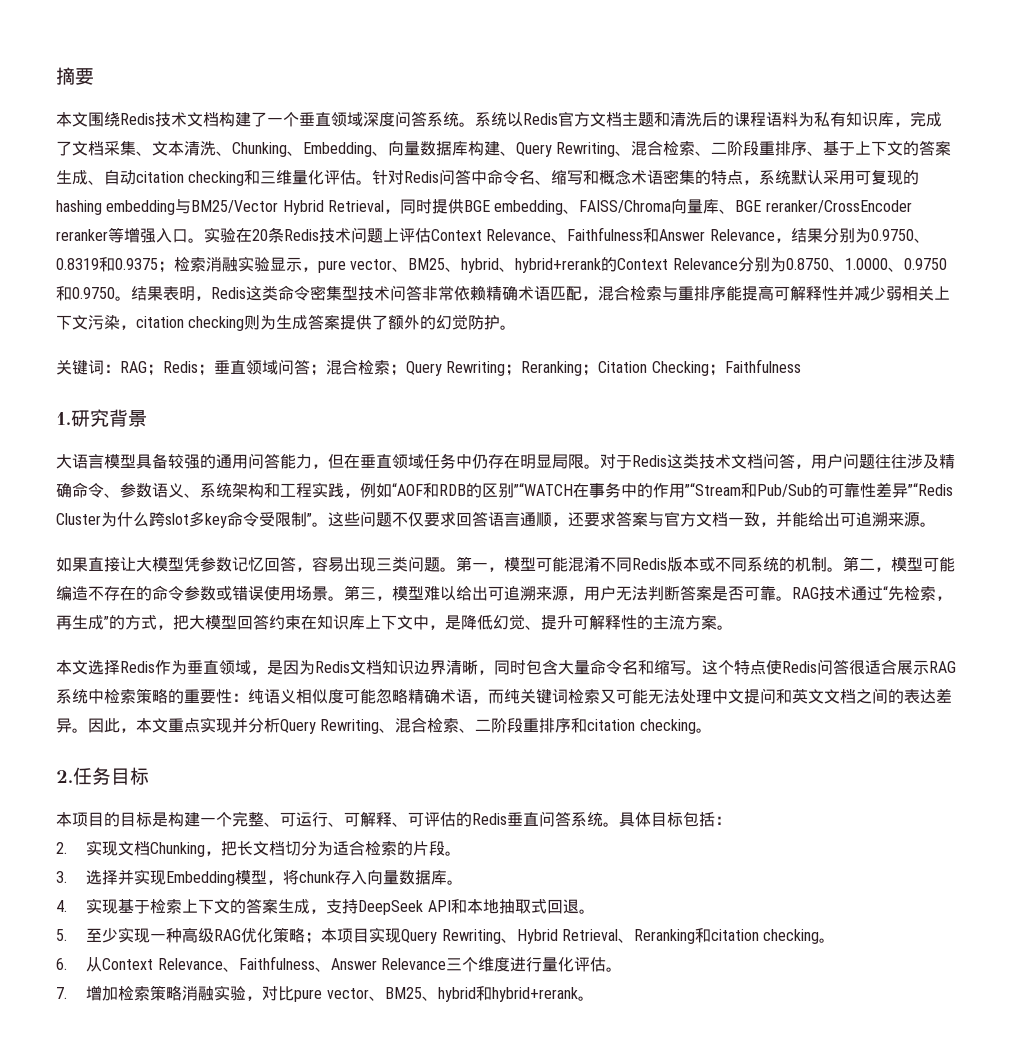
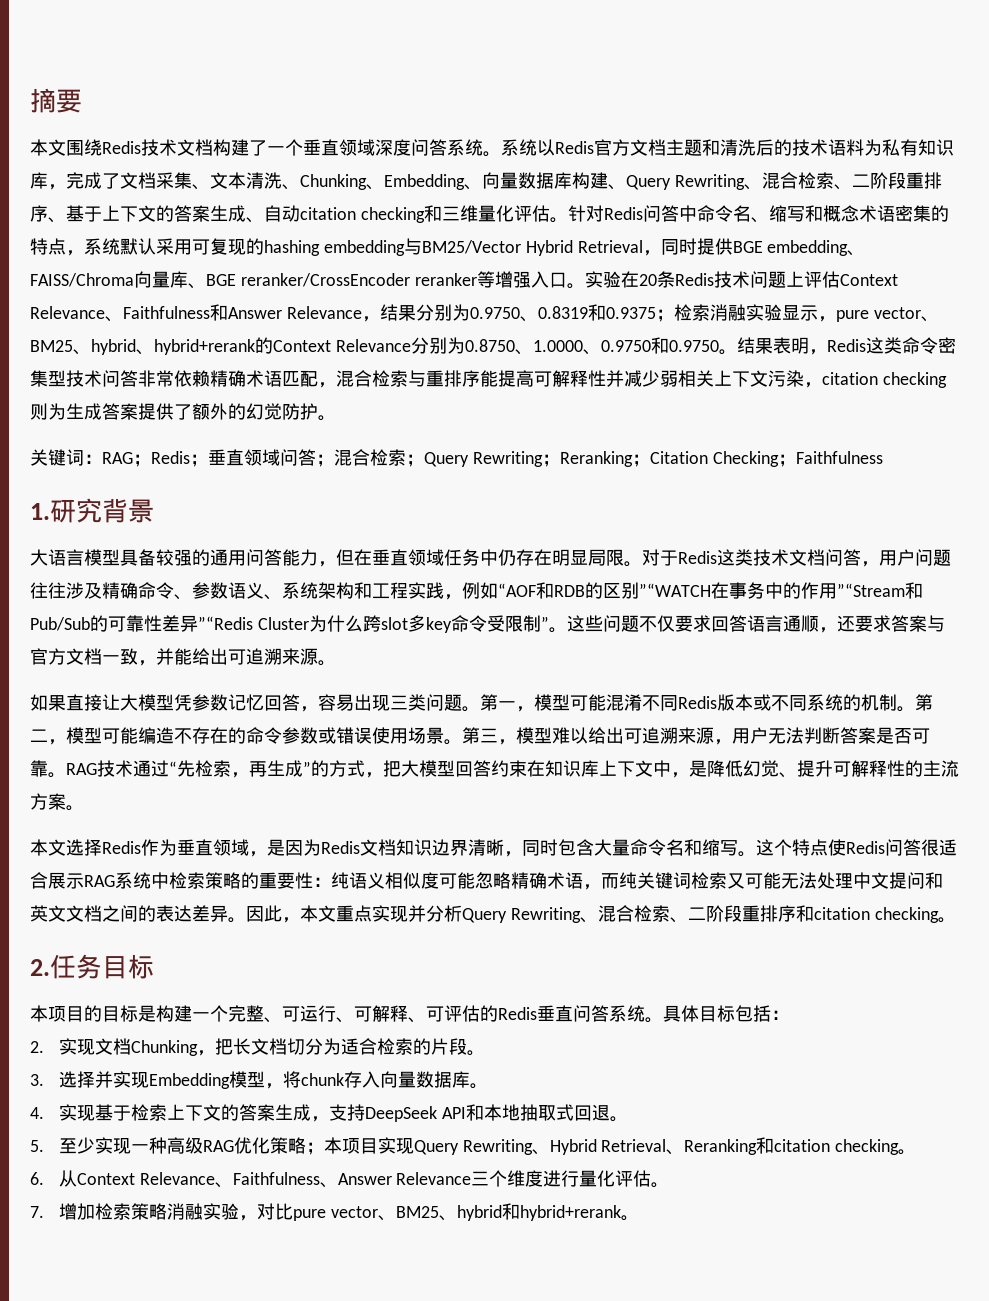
- 系统以Redis官方文档主题和清洗后的课程语料为私有知识库，完成了文档采集、文本清洗、Chunking、Embedding、向量数据库构建、Query Rewriting、混合检索、二阶段重排序、基于上下文的答案生成、自动citation checking和三维量化评估。
+ 系统以Redis官方文档主题和清洗后的技术语料为私有知识库，完成了文档采集、文本清洗、Chunking、Embedding、向量数据库构建、Query Rewriting、混合检索、二阶段重排序、基于上下文的答案生成、自动citation checking和三维量化评估。

